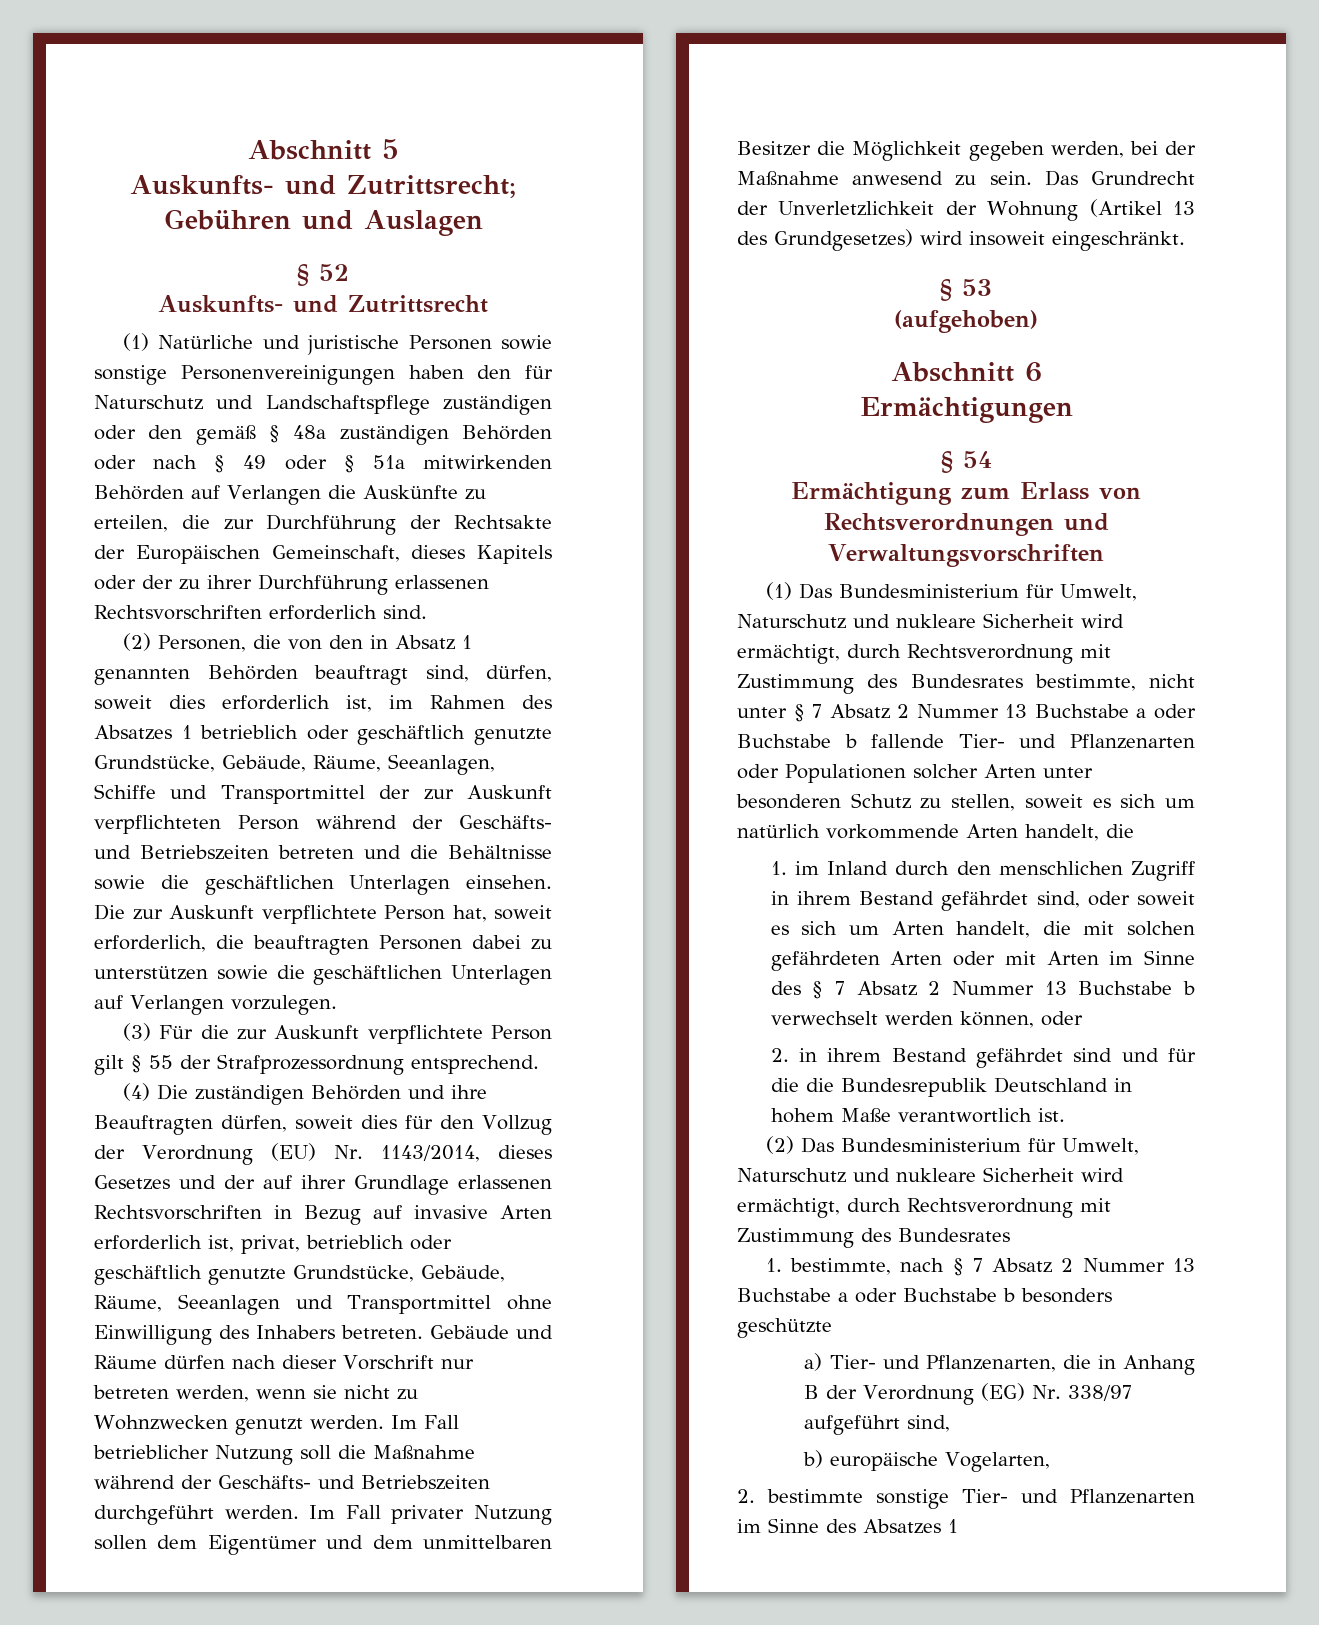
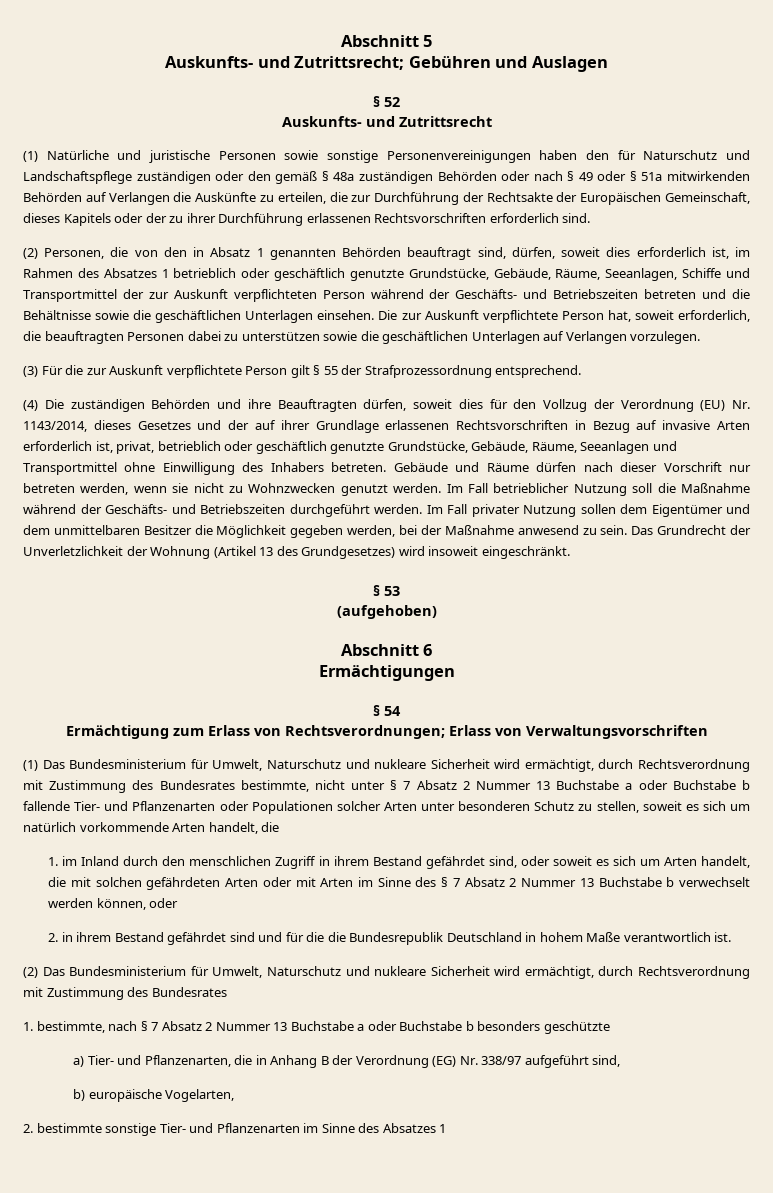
- Ermächtigung zum Erlass von Rechtsverordnungen und Verwaltungsvorschriften
+ Ermächtigung zum Erlass von Rechtsverordnungen; Erlass von Verwaltungsvorschriften

